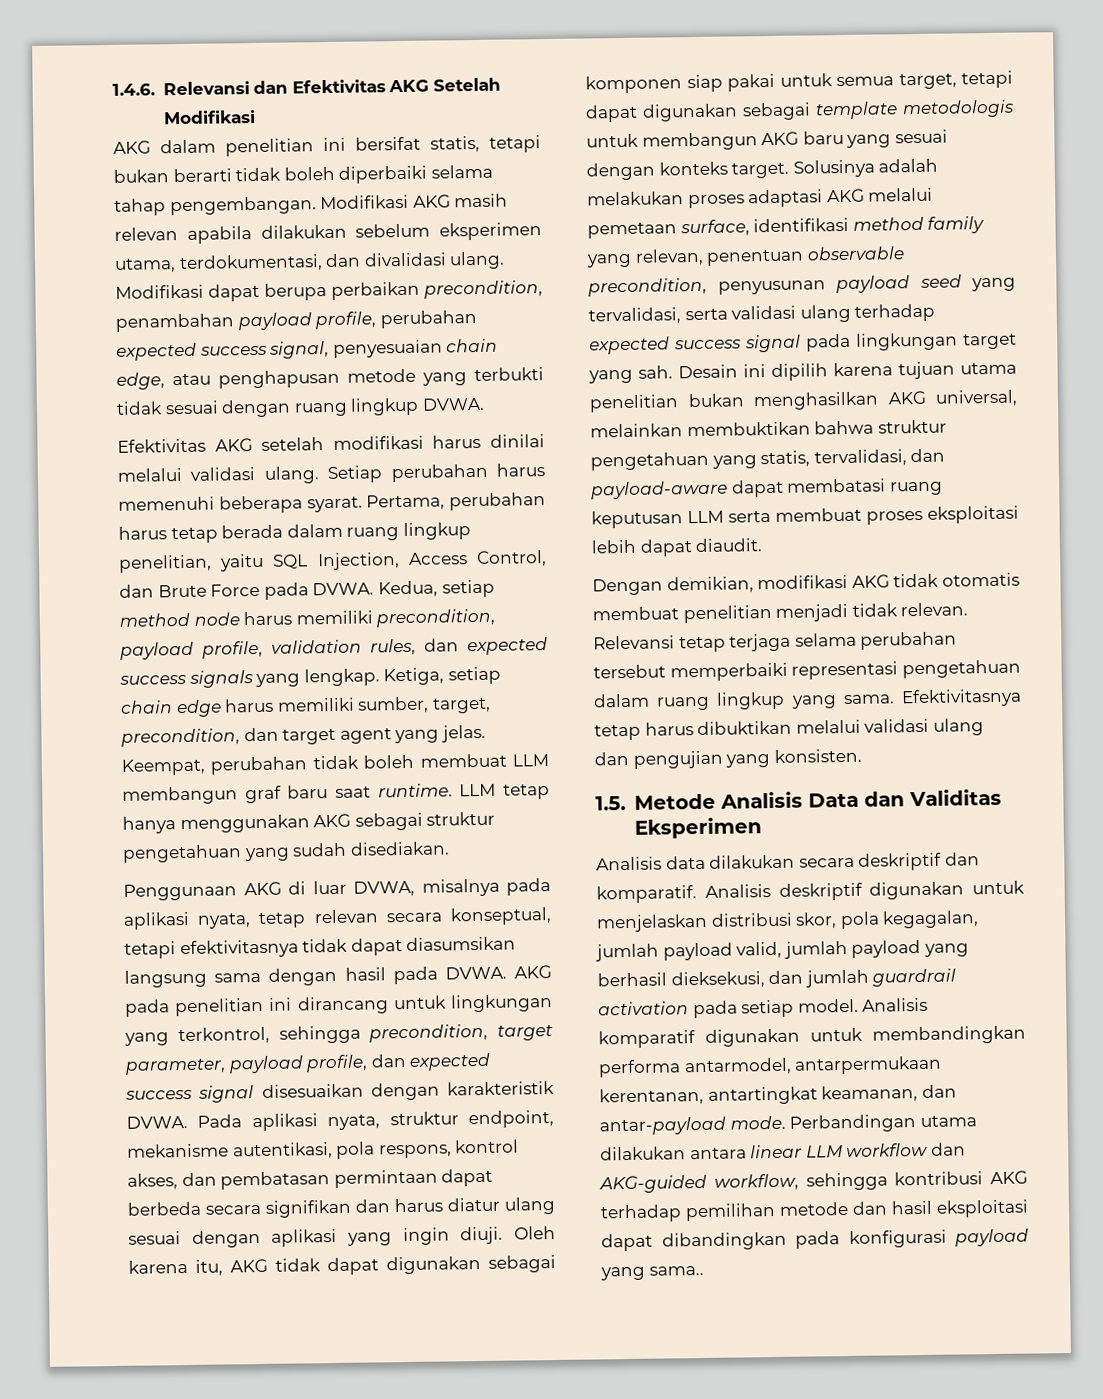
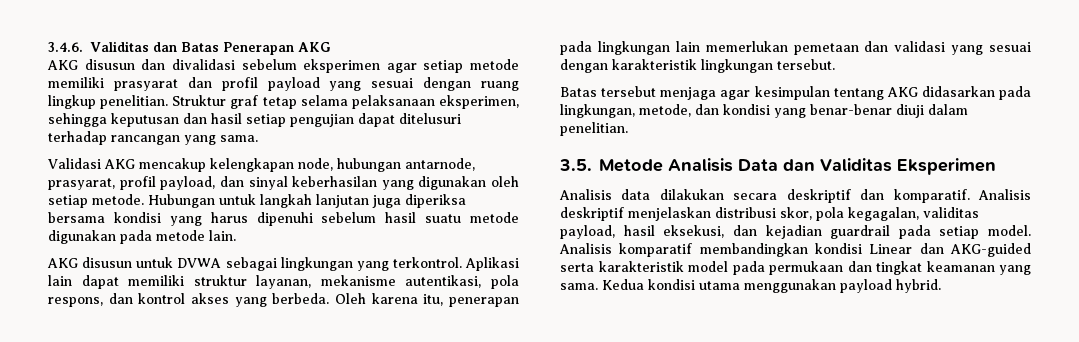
- 1.4.6. Relevansi dan Efektivitas AKG Setelah Modifikasi
- AKG dalam penelitian ini bersifat statis, tetapi bukan berarti tidak boleh diperbaiki selama tahap pengembangan. Modifikasi AKG masih relevan apabila dilakukan sebelum eksperimen utama, terdokumentasi, dan divalidasi ulang. Modifikasi dapat berupa perbaikan precondition, penambahan payload profile, perubahan expected success signal, penyesuaian chain edge, atau penghapusan metode yang terbukti tidak sesuai dengan ruang lingkup DVWA.
- Efektivitas AKG setelah modifikasi harus dinilai melalui validasi ulang. Setiap perubahan harus memenuhi beberapa syarat. Pertama, perubahan harus tetap berada dalam ruang lingkup penelitian, yaitu SQL Injection, Access Control, dan Brute Force pada DVWA. Kedua, setiap method node harus memiliki precondition, payload profile, validation rules, dan expected success signals yang lengkap. Ketiga, setiap chain edge harus memiliki sumber, target, precondition, dan target agent yang jelas. Keempat, perubahan tidak boleh membuat LLM membangun graf baru saat runtime. LLM tetap hanya menggunakan AKG sebagai struktur pengetahuan yang sudah disediakan.
- Penggunaan AKG di luar DVWA, misalnya pada aplikasi nyata, tetap relevan secara konseptual, tetapi efektivitasnya tidak dapat diasumsikan langsung sama dengan hasil pada DVWA. AKG pada penelitian ini dirancang untuk lingkungan yang terkontrol, sehingga precondition, target parameter, payload profile, dan expected success signal disesuaikan dengan karakteristik DVWA. Pada aplikasi nyata, struktur endpoint, mekanisme autentikasi, pola respons, kontrol akses, dan pembatasan permintaan dapat berbeda secara signifikan dan harus diatur ulang sesuai dengan aplikasi yang ingin diuji. Oleh karena itu, AKG tidak dapat digunakan sebagai komponen siap pakai untuk semua target, tetapi dapat digunakan sebagai template metodologis untuk membangun AKG baru yang sesuai dengan konteks target. Solusinya adalah melakukan proses adaptasi AKG melalui pemetaan surface, identifikasi method family yang relevan, penentuan observable precondition, penyusunan payload seed yang tervalidasi, serta validasi ulang terhadap expected success signal pada lingkungan target yang sah. Desain ini dipilih karena tujuan utama penelitian bukan menghasilkan AKG universal, melainkan membuktikan bahwa struktur pengetahuan yang statis, tervalidasi, dan payload-aware dapat membatasi ruang keputusan LLM serta membuat proses eksploitasi lebih dapat diaudit.
- Dengan demikian, modifikasi AKG tidak otomatis membuat penelitian menjadi tidak relevan. Relevansi tetap terjaga selama perubahan tersebut memperbaiki representasi pengetahuan dalam ruang lingkup yang sama. Efektivitasnya tetap harus dibuktikan melalui validasi ulang dan pengujian yang konsisten.
- 1.5. Metode Analisis Data dan Validitas Eksperimen
+ 3.4.6. Validitas dan Batas Penerapan AKG
+ AKG disusun dan divalidasi sebelum eksperimen agar setiap metode memiliki prasyarat dan profil payload yang sesuai dengan ruang lingkup penelitian. Struktur graf tetap selama pelaksanaan eksperimen, sehingga keputusan dan hasil setiap pengujian dapat ditelusuri terhadap rancangan yang sama.
+ Validasi AKG mencakup kelengkapan node, hubungan antarnode, prasyarat, profil payload, dan sinyal keberhasilan yang digunakan oleh setiap metode. Hubungan untuk langkah lanjutan juga diperiksa bersama kondisi yang harus dipenuhi sebelum hasil suatu metode digunakan pada metode lain.
+ AKG disusun untuk DVWA sebagai lingkungan yang terkontrol. Aplikasi lain dapat memiliki struktur layanan, mekanisme autentikasi, pola respons, dan kontrol akses yang berbeda. Oleh karena itu, penerapan pada lingkungan lain memerlukan pemetaan dan validasi yang sesuai dengan karakteristik lingkungan tersebut.
+ Batas tersebut menjaga agar kesimpulan tentang AKG didasarkan pada lingkungan, metode, dan kondisi yang benar-benar diuji dalam penelitian.
+ 3.5. Metode Analisis Data dan Validitas Eksperimen
- Analisis deskriptif digunakan untuk menjelaskan distribusi skor, pola kegagalan, jumlah payload valid, jumlah payload yang berhasil dieksekusi, dan jumlah guardrail activation pada setiap model.
+ Analisis deskriptif menjelaskan distribusi skor, pola kegagalan, validitas payload, hasil eksekusi, dan kejadian guardrail pada setiap model.
- Analisis komparatif digunakan untuk membandingkan performa antarmodel, antarpermukaan kerentanan, antartingkat keamanan, dan antar-payload mode. Perbandingan utama dilakukan antara linear LLM workflow dan AKG-guided workflow, sehingga kontribusi AKG terhadap pemilihan metode dan hasil eksploitasi dapat dibandingkan pada konfigurasi payload yang sama..
+ Analisis komparatif membandingkan kondisi Linear dan AKG-guided serta karakteristik model pada permukaan dan tingkat keamanan yang sama. Kedua kondisi utama menggunakan payload hybrid.

